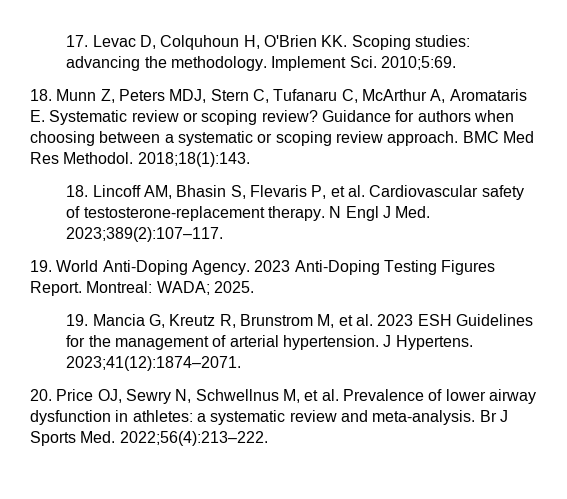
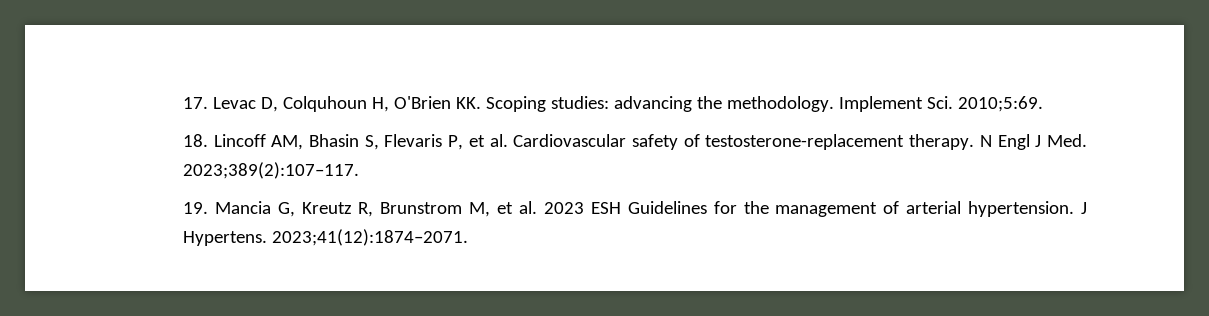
- 18. Munn Z, Peters MDJ, Stern C, Tufanaru C, McArthur A, Aromataris E. Systematic review or scoping review? Guidance for authors when choosing between a systematic or scoping review approach. BMC Med Res Methodol. 2018;18(1):143.
- 19. World Anti-Doping Agency. 2023 Anti-Doping Testing Figures Report. Montreal: WADA; 2025.
- 20. Price OJ, Sewry N, Schwellnus M, et al. Prevalence of lower airway dysfunction in athletes: a systematic review and meta-analysis. Br J Sports Med. 2022;56(4):213–222.

